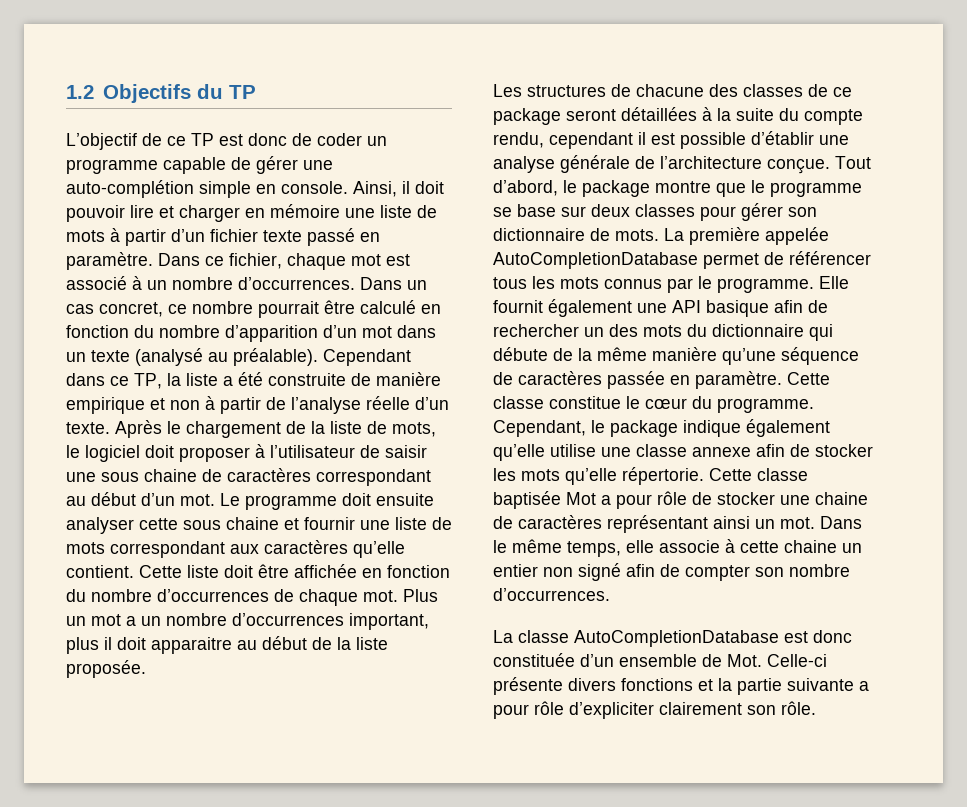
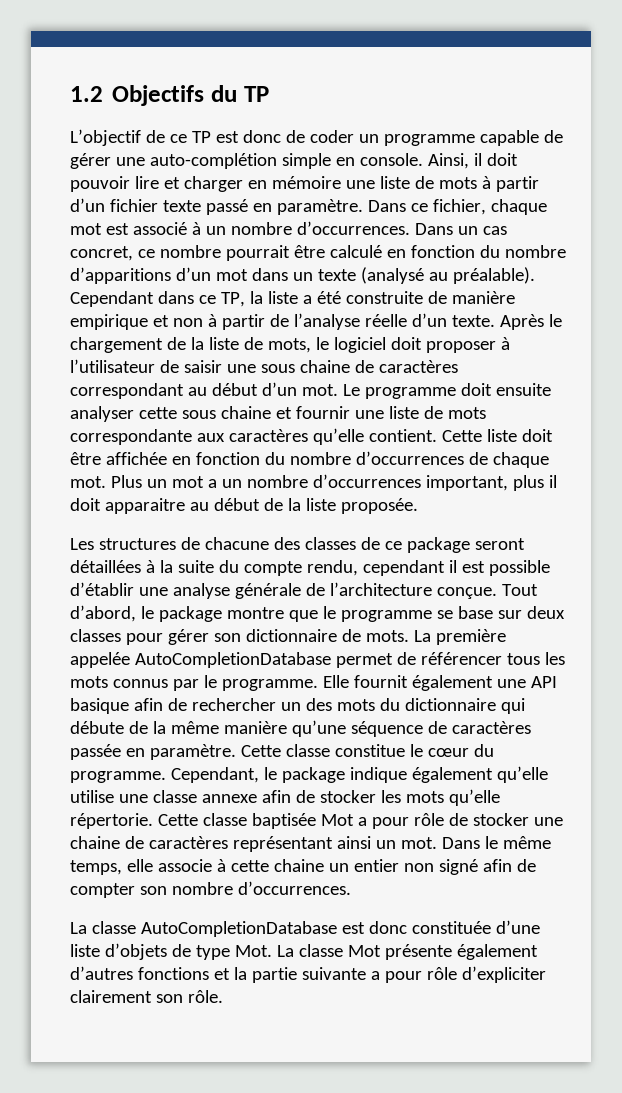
- Dans un cas concret, ce nombre pourrait être calculé en fonction du nombre d’apparition d’un mot dans un texte (analysé au préalable).
+ Dans un cas concret, ce nombre pourrait être calculé en fonction du nombre d’apparitions d’un mot dans un texte (analysé au préalable).
- Le programme doit ensuite analyser cette sous chaine et fournir une liste de mots correspondant aux caractères qu’elle contient.
+ Le programme doit ensuite analyser cette sous chaine et fournir une liste de mots correspondante aux caractères qu’elle contient.
- La classe AutoCompletionDatabase est donc constituée d’un ensemble de Mot. Celle-ci présente divers fonctions et la partie suivante a pour rôle d’expliciter clairement son rôle.
+ La classe AutoCompletionDatabase est donc constituée d’une liste d’objets de type Mot. La classe Mot présente également d’autres fonctions et la partie suivante a pour rôle d’expliciter clairement son rôle.

